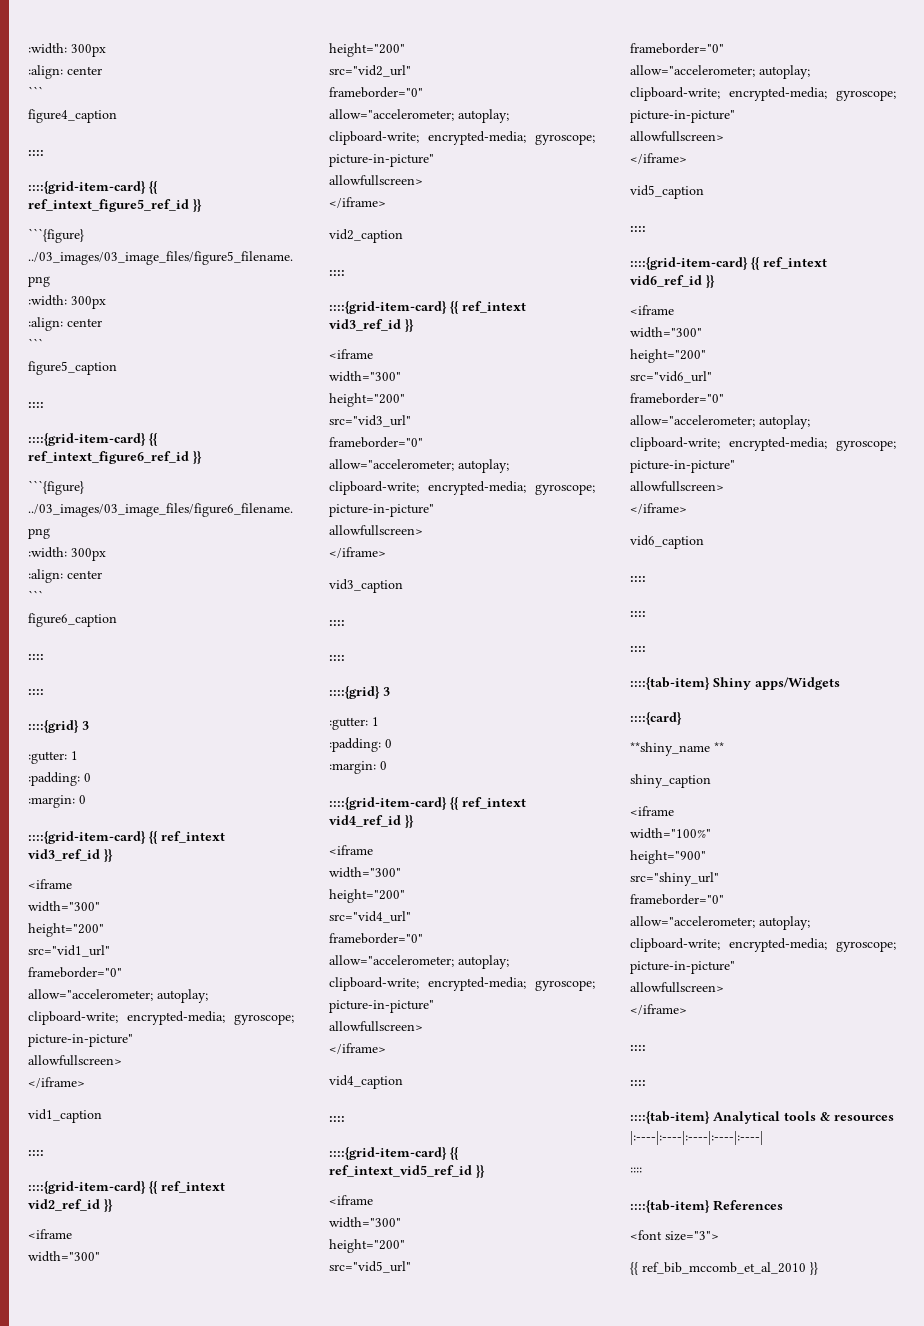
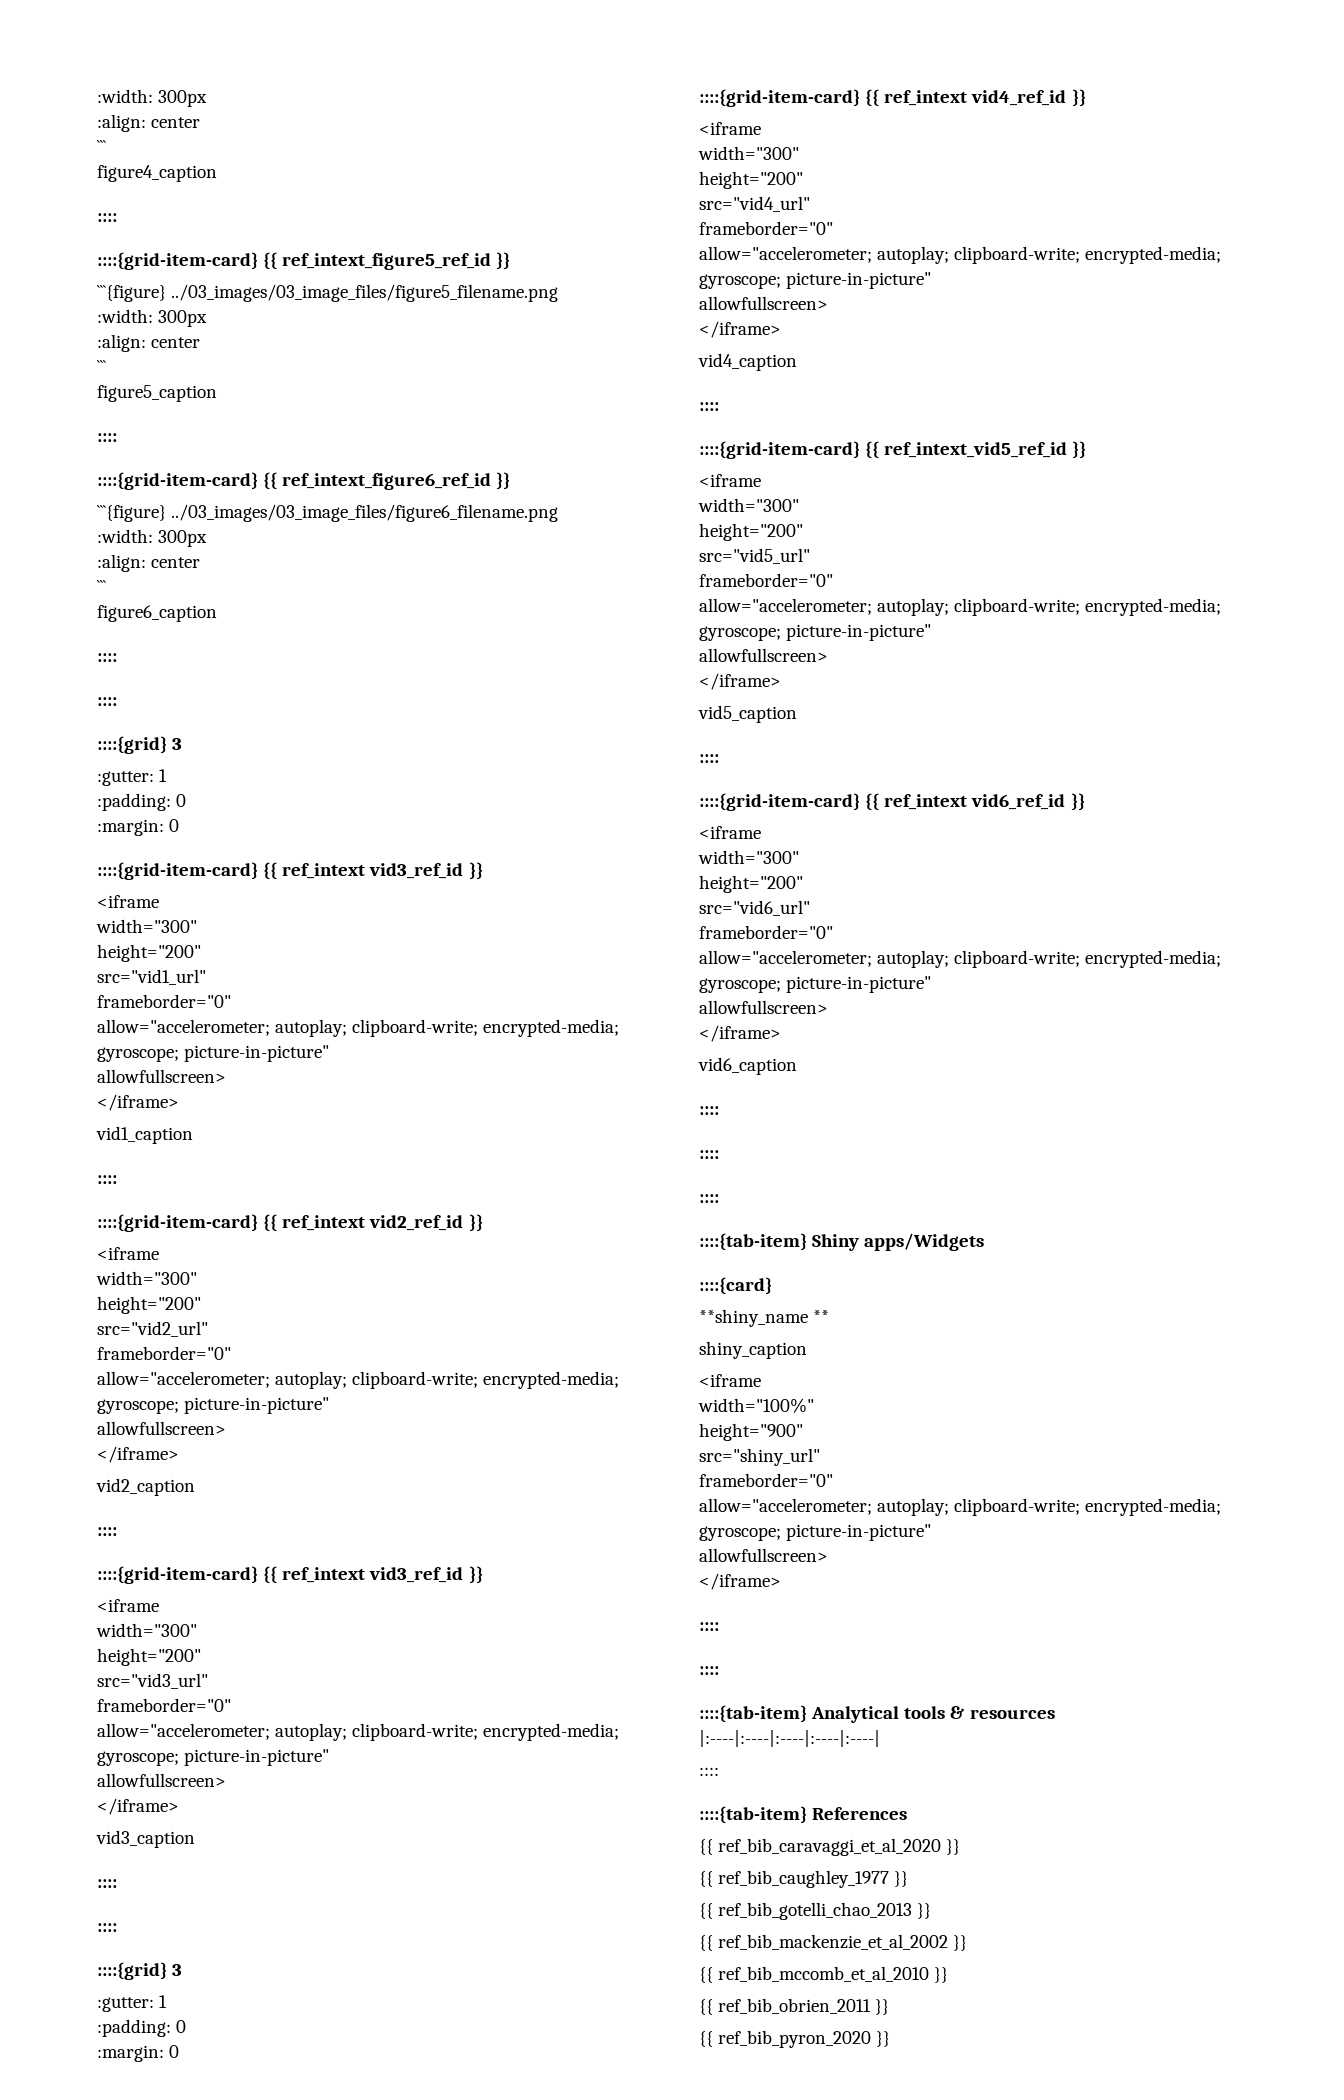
- <font size="3">
+ {{ ref_bib_caravaggi_et_al_2020 }}
+ {{ ref_bib_caughley_1977 }}
+ {{ ref_bib_gotelli_chao_2013 }}
+ {{ ref_bib_mackenzie_et_al_2002 }}
  {{ ref_bib_mccomb_et_al_2010 }}
+ {{ ref_bib_obrien_2011 }}
+ {{ ref_bib_pyron_2020 }}

